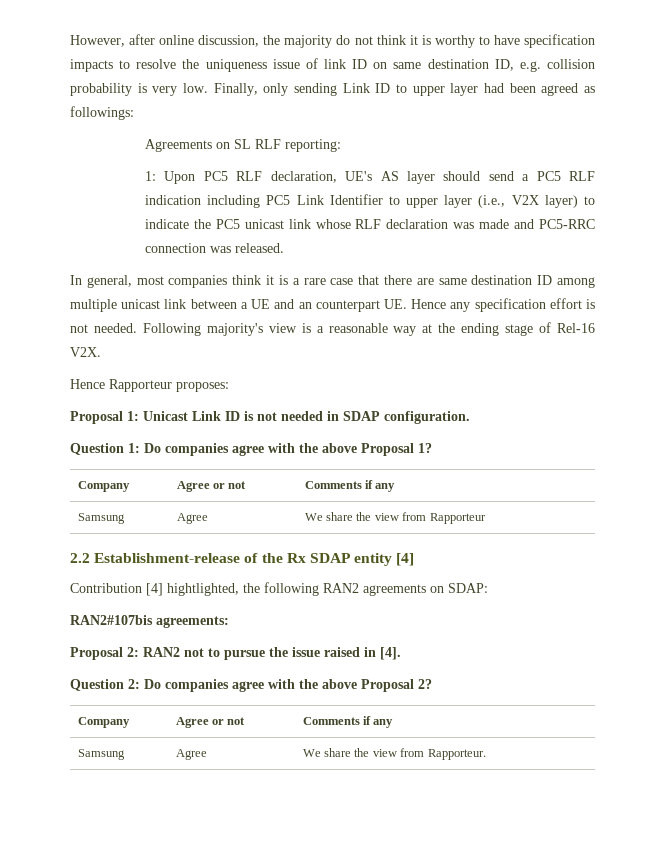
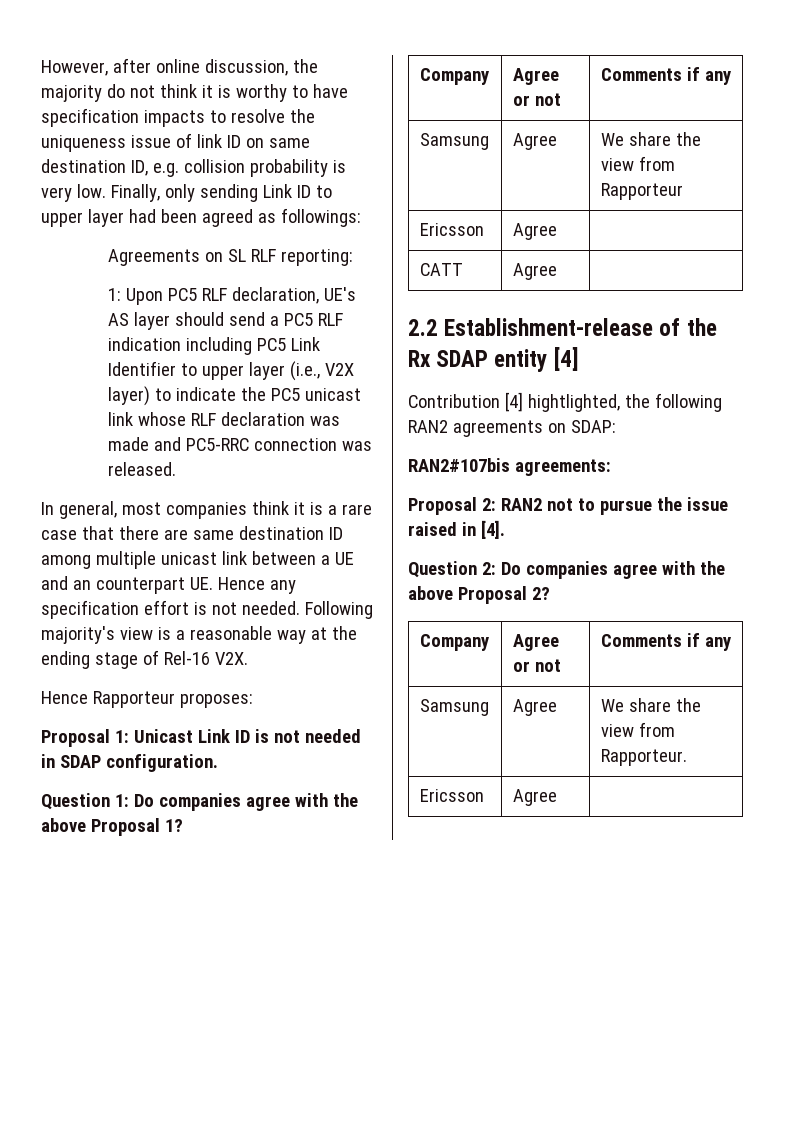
  Samsung | Agree | We share the view from Rapporteur
+ Ericsson | Agree |
+ CATT | Agree |
  Samsung | Agree | We share the view from Rapporteur.
+ Ericsson | Agree |

